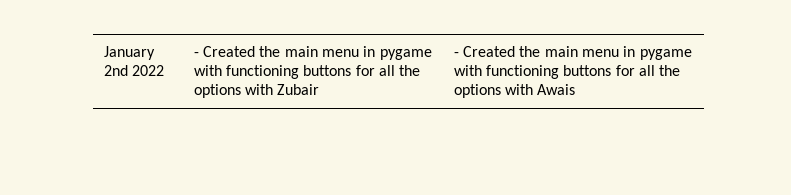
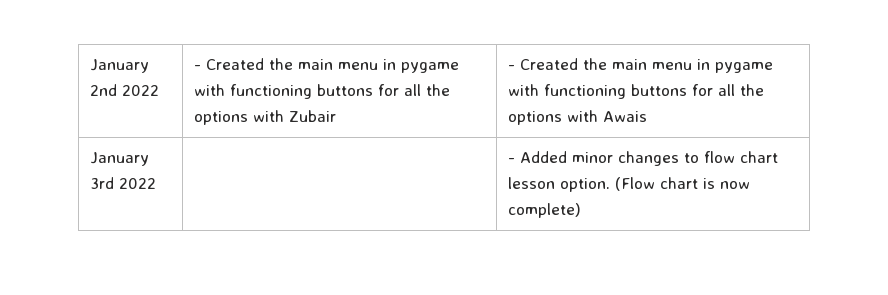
+ January 3rd 2022 | | - Added minor changes to flow chart lesson option. (Flow chart is now complete)

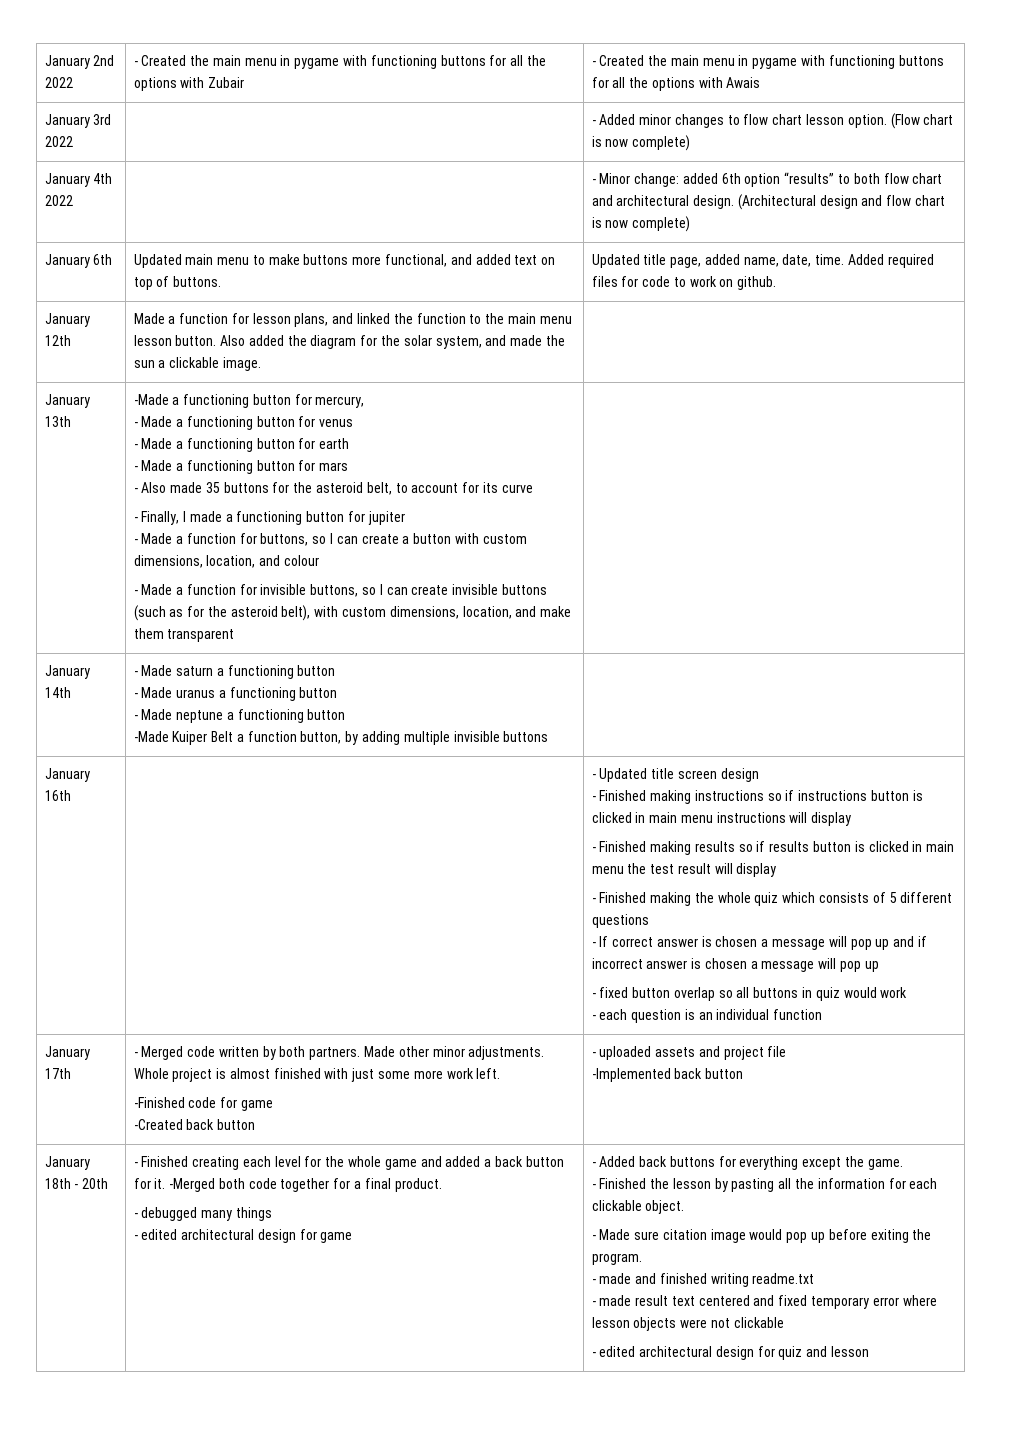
+ January 4th 2022 | | - Minor change: added 6th option “results” to both flow chart and architectural design. (Architectural design and flow chart is now complete)
+ January 6th | Updated main menu to make buttons more functional, and added text on top of buttons. | Updated title page, added name, date, time. Added required files for code to work on github.
+ January 12th | Made a function for lesson plans, and linked the function to the main menu lesson button. Also added the diagram for the solar system, and made the sun a clickable image. |
+ January 13th | -Made a functioning button for mercury,
+ - Made a functioning button for venus
+ - Made a functioning button for earth
+ - Made a functioning button for mars
+ - Also made 35 buttons for the asteroid belt, to account for its curve
+ - Finally, I made a functioning button for jupiter
+ - Made a function for buttons, so I can create a button with custom dimensions, location, and colour
+ - Made a function for invisible buttons, so I can create invisible buttons (such as for the asteroid belt), with custom dimensions, location, and make them transparent |
+ January 14th | - Made saturn a functioning button
+ - Made uranus a functioning button
+ - Made neptune a functioning button
+ -Made Kuiper Belt a function button, by adding multiple invisible buttons |
+ January 16th | | - Updated title screen design
+ - Finished making instructions so if instructions button is clicked in main menu instructions will display
+ - Finished making results so if results button is clicked in main menu the test result will display
+ - Finished making the whole quiz which consists of 5 different questions
+ - If correct answer is chosen a message will pop up and if incorrect answer is chosen a message will pop up
+ - fixed button overlap so all buttons in quiz would work
+ - each question is an individual function
+ January 17th | - Merged code written by both partners. Made other minor adjustments. Whole project is almost finished with just some more work left.
+ -Finished code for game
+ -Created back button | - uploaded assets and project file
+ -Implemented back button
+ January 18th - 20th | - Finished creating each level for the whole game and added a back button for it. -Merged both code together for a final product.
+ - debugged many things
+ - edited architectural design for game | - Added back buttons for everything except the game.
+ - Finished the lesson by pasting all the information for each clickable object.
+ - Made sure citation image would pop up before exiting the program.
+ - made and finished writing readme.txt
+ - made result text centered and fixed temporary error where lesson objects were not clickable
+ - edited architectural design for quiz and lesson

